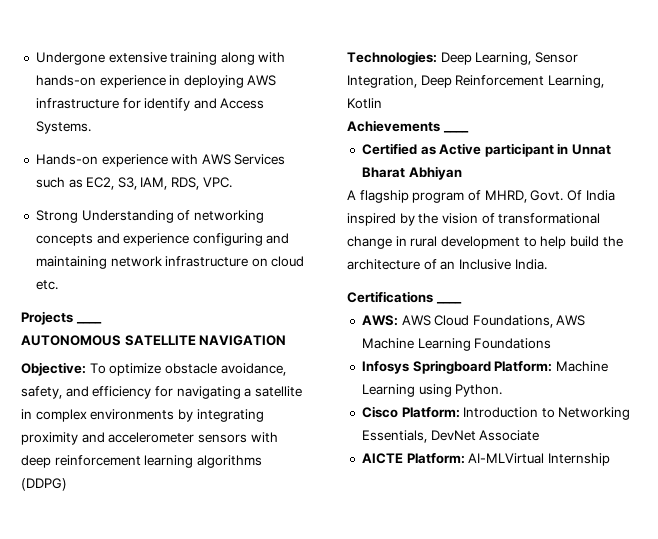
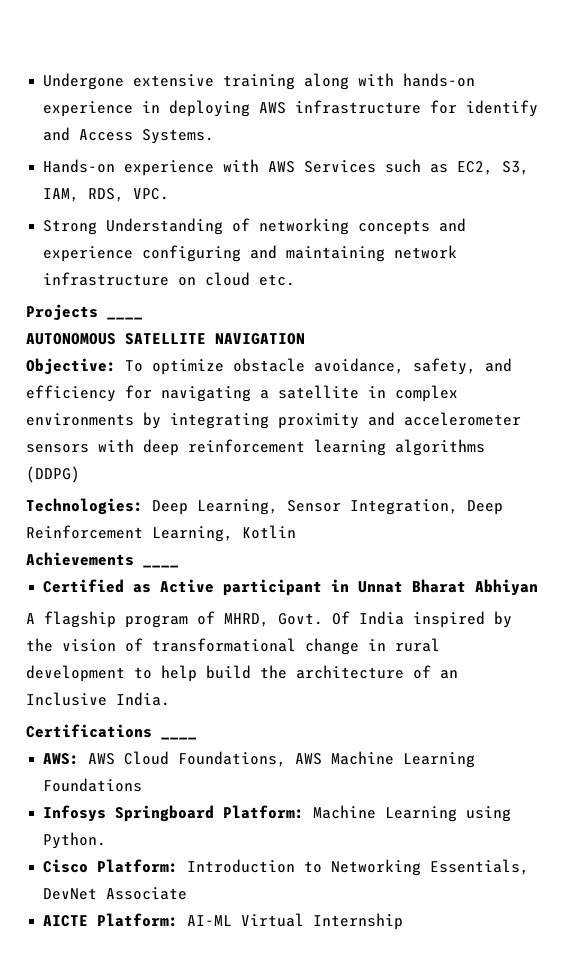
- AICTE Platform: AI-MLVirtual Internship
+ AICTE Platform: AI-ML Virtual Internship

